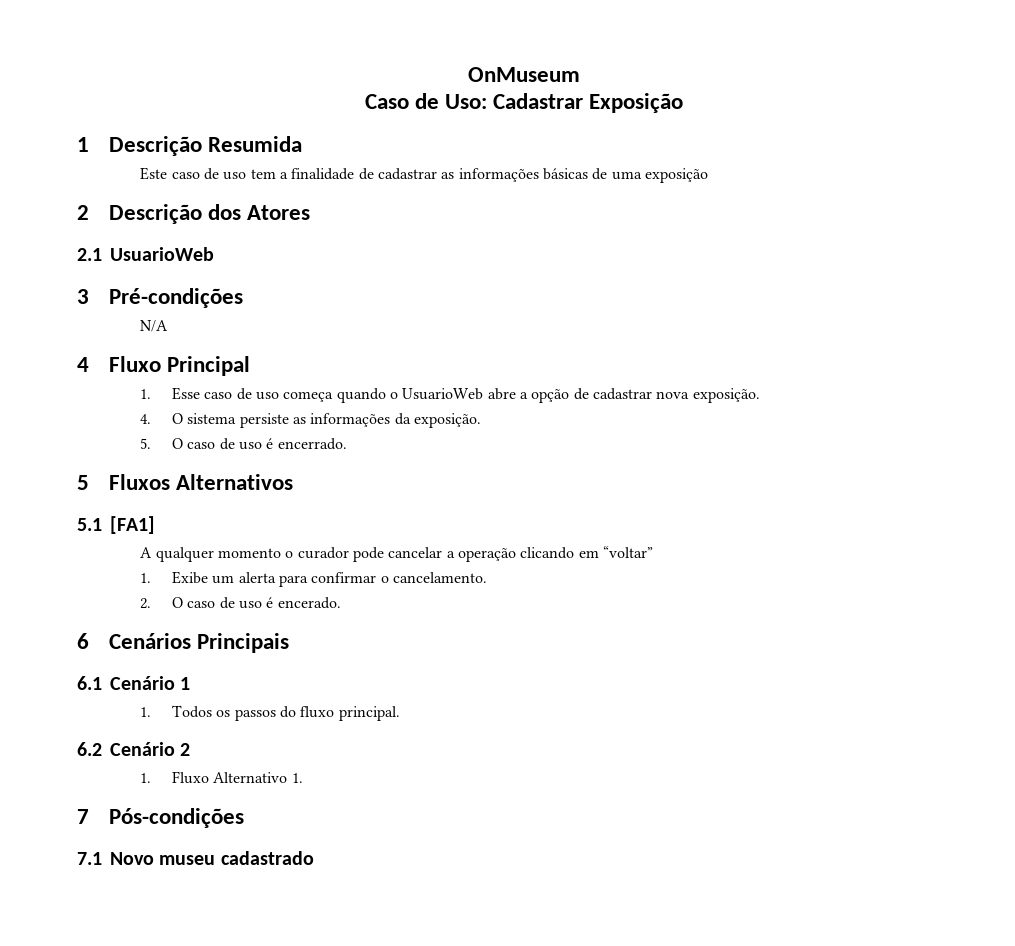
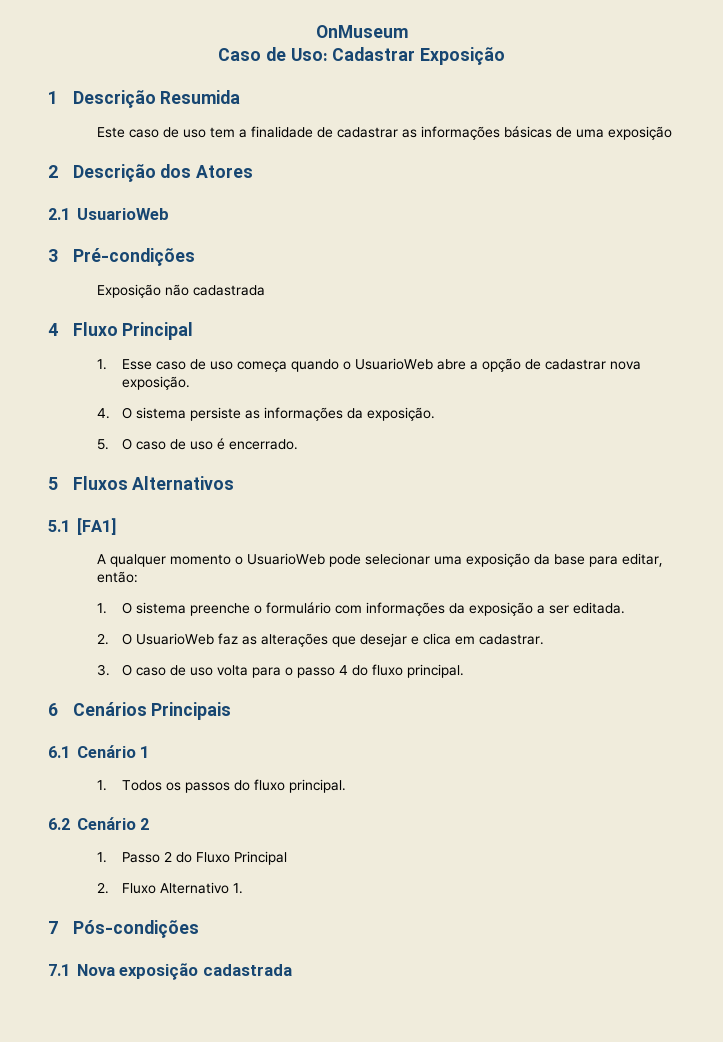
- N/A
+ Exposição não cadastrada
- A qualquer momento o curador pode cancelar a operação clicando em “voltar”
- 1. Exibe um alerta para confirmar o cancelamento.
- 2. O caso de uso é encerado.
+ A qualquer momento o UsuarioWeb pode selecionar uma exposição da base para editar, então:
+ 1. O sistema preenche o formulário com informações da exposição a ser editada.
+ 2. O UsuarioWeb faz as alterações que desejar e clica em cadastrar.
+ 3. O caso de uso volta para o passo 4 do fluxo principal.
- 1. Fluxo Alternativo 1.
+ 1. Passo 2 do Fluxo Principal
+ 2. Fluxo Alternativo 1.
- 7.1 Novo museu cadastrado
+ 7.1 Nova exposição cadastrada

